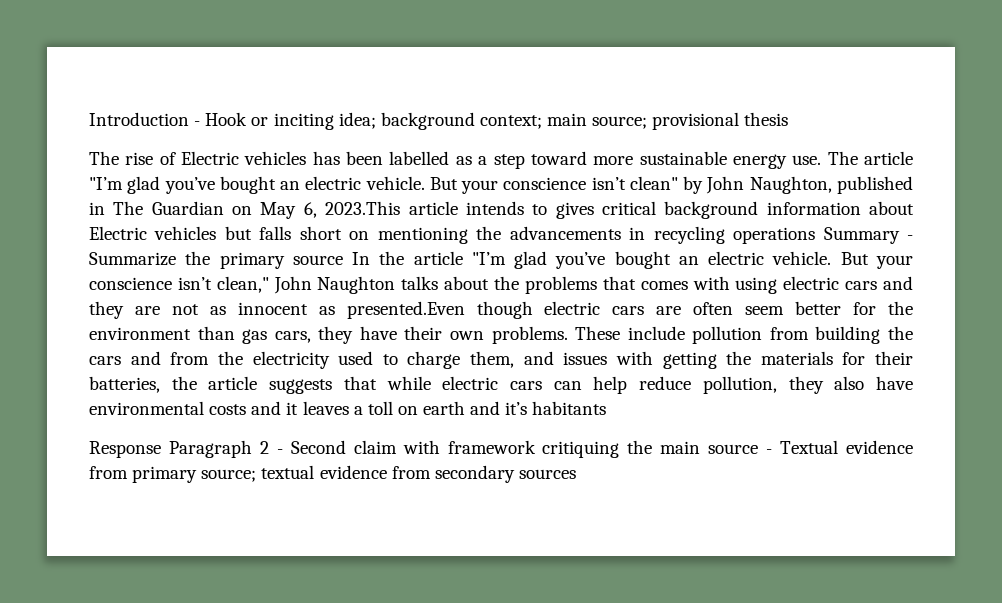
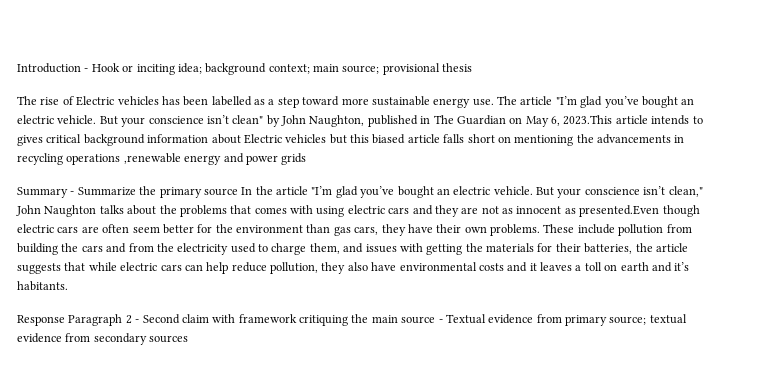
- But your conscience isn’t clean" by John Naughton, published in The Guardian on May 6, 2023.This article intends to gives critical background information about Electric vehicles but falls short on mentioning the advancements in recycling operations Summary - Summarize the primary source In the article "I’m glad you’ve bought an electric vehicle.
+ But your conscience isn’t clean" by John Naughton, published in The Guardian on May 6, 2023.This article intends to gives critical background information about Electric vehicles but this biased article falls short on mentioning the advancements in recycling operations ,renewable energy and power grids
+ Summary - Summarize the primary source In the article "I’m glad you’ve bought an electric vehicle.
- These include pollution from building the cars and from the electricity used to charge them, and issues with getting the materials for their batteries, the article suggests that while electric cars can help reduce pollution, they also have environmental costs and it leaves a toll on earth and it’s habitants
+ These include pollution from building the cars and from the electricity used to charge them, and issues with getting the materials for their batteries, the article suggests that while electric cars can help reduce pollution, they also have environmental costs and it leaves a toll on earth and it’s habitants.

